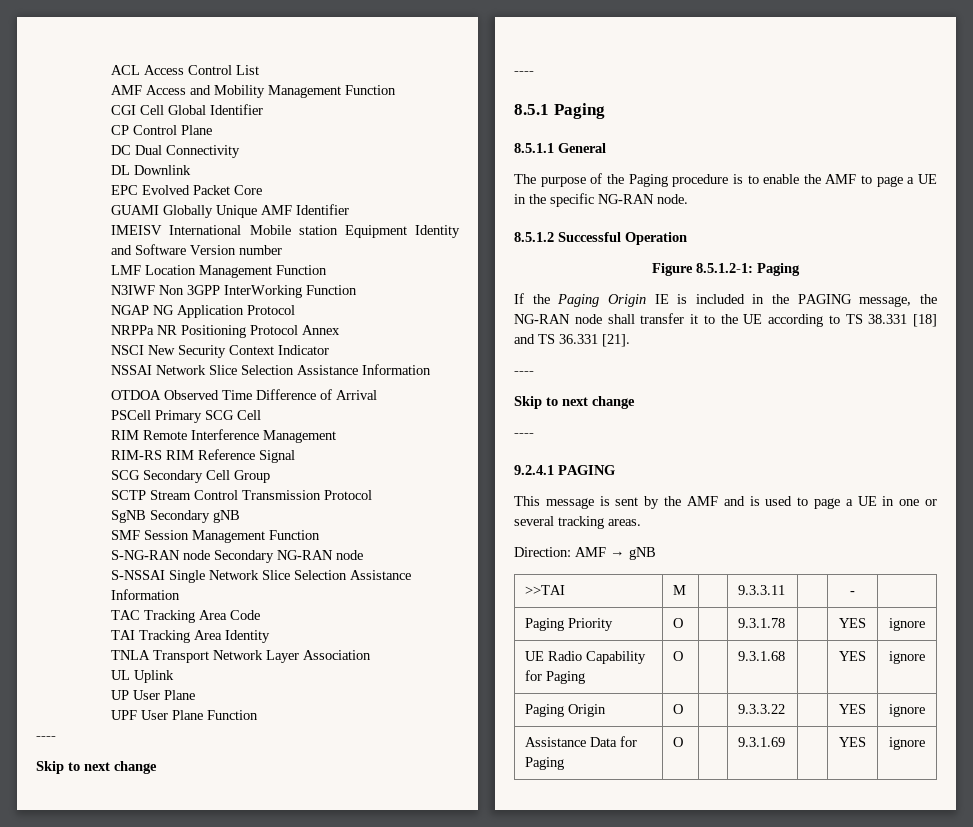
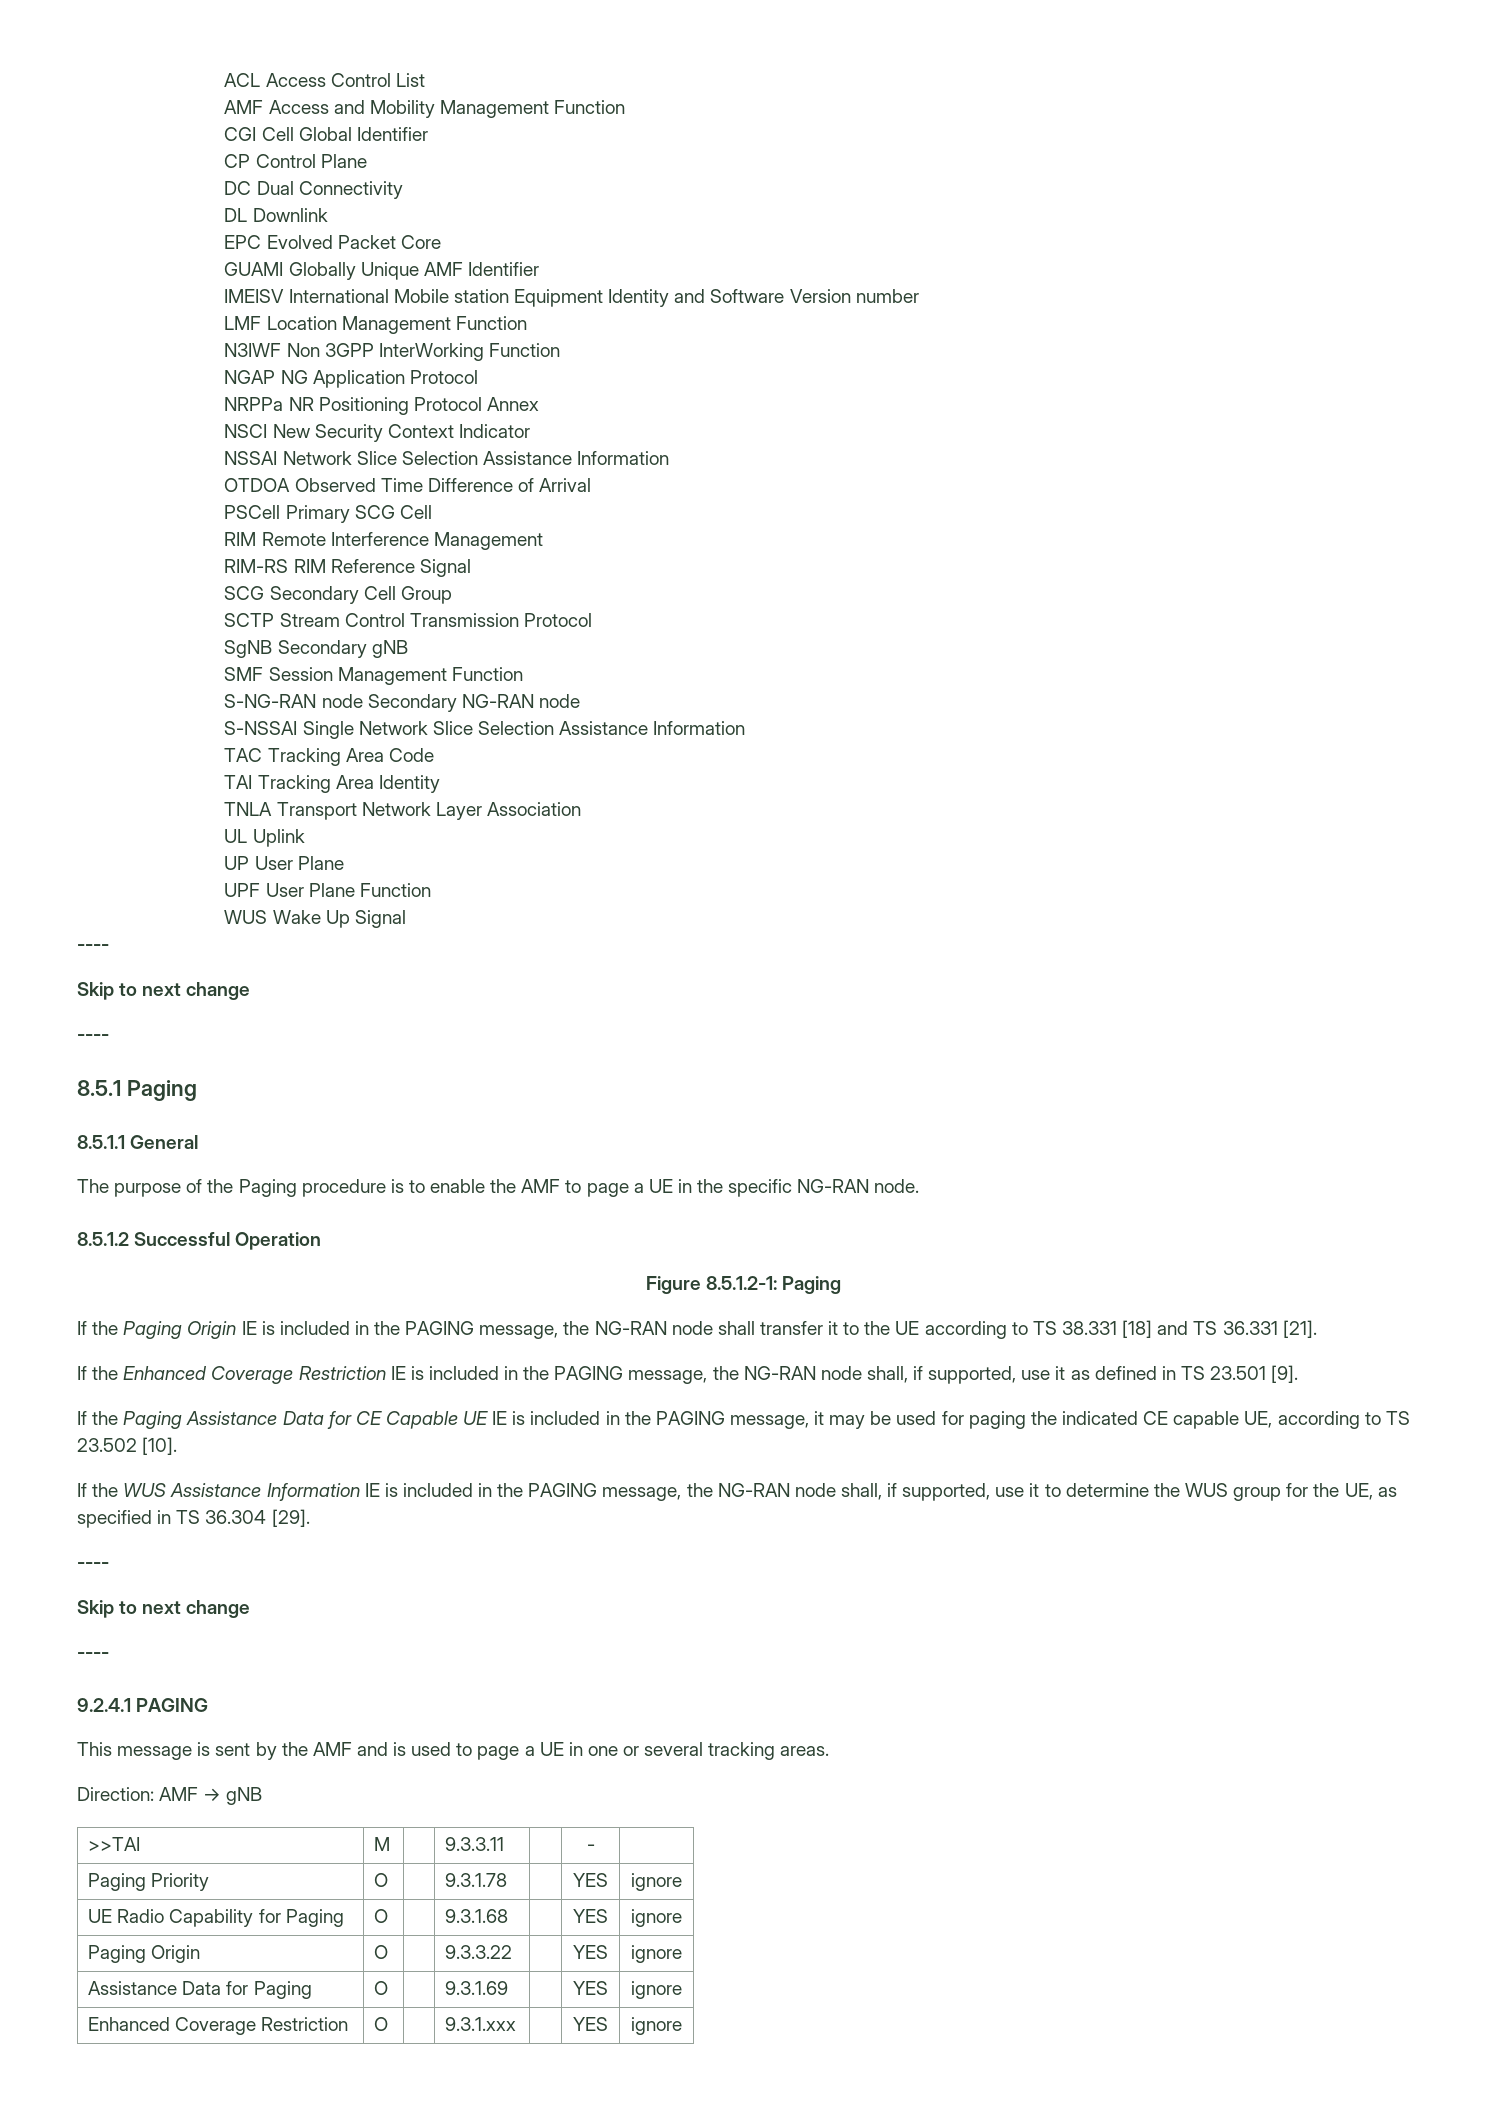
+ WUS Wake Up Signal
+ If the Enhanced Coverage Restriction IE is included in the PAGING message, the NG-RAN node shall, if supported, use it as defined in TS 23.501 [9].
+ If the Paging Assistance Data for CE Capable UE IE is included in the PAGING message, it may be used for paging the indicated CE capable UE, according to TS 23.502 [10].
+ If the WUS Assistance Information IE is included in the PAGING message, the NG-RAN node shall, if supported, use it to determine the WUS group for the UE, as specified in TS 36.304 [29].
+ Enhanced Coverage Restriction | O | | 9.3.1.xxx | | YES | ignore

